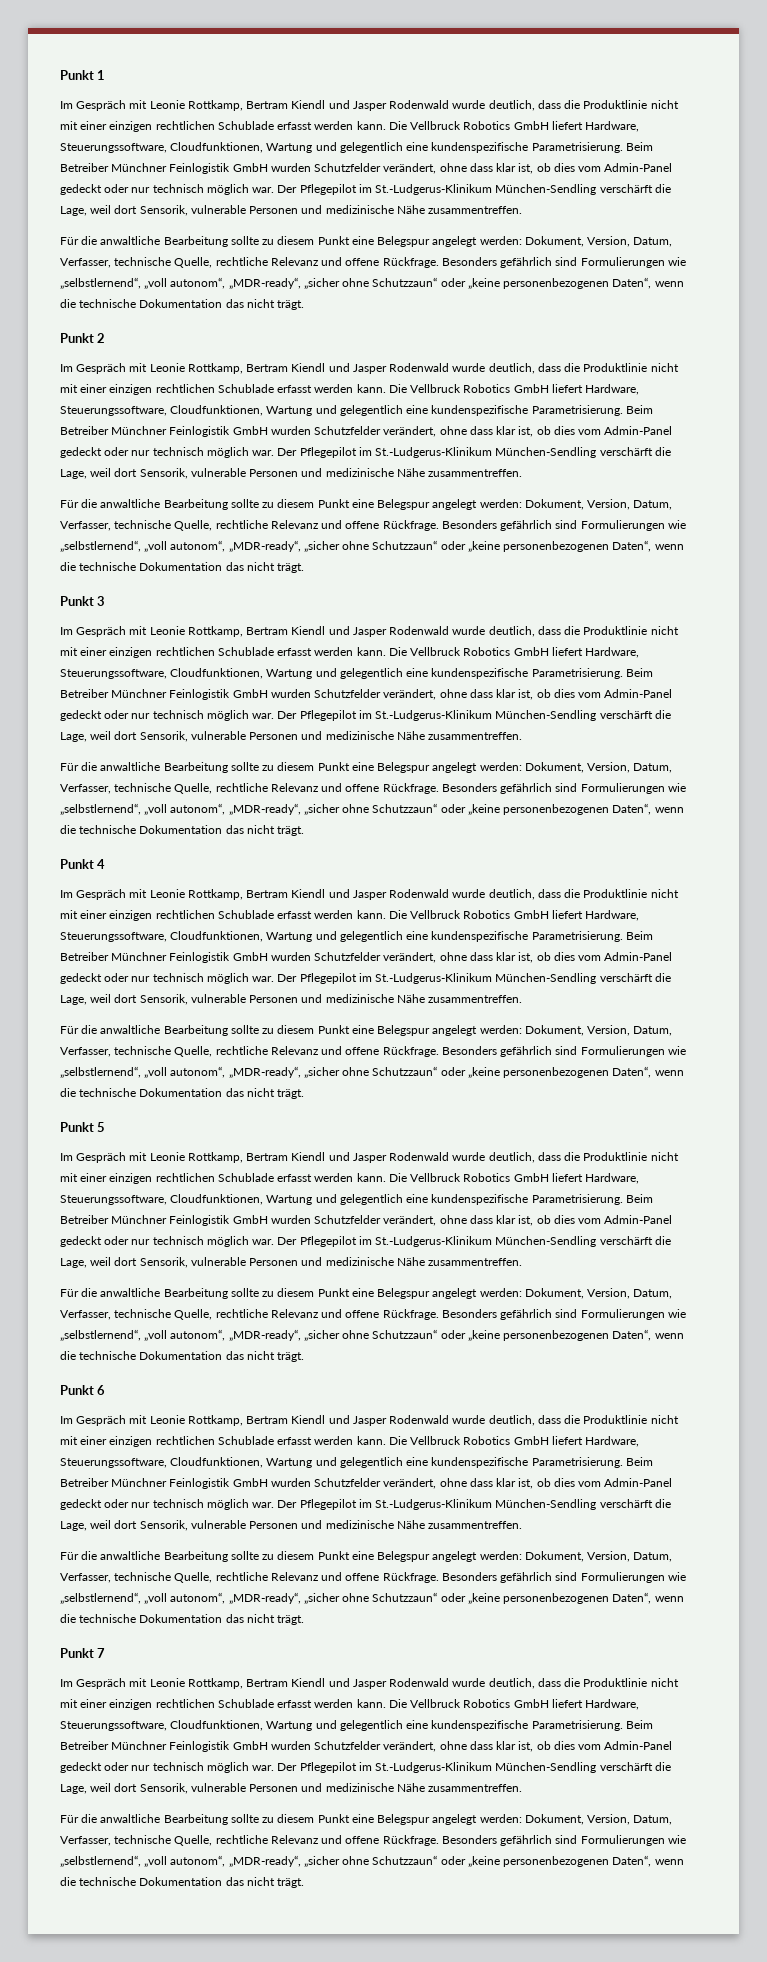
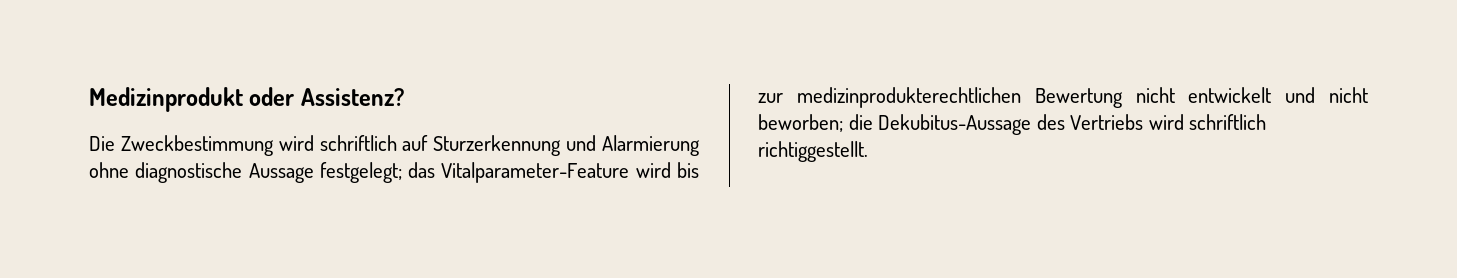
- Punkt 1
- Im Gespräch mit Leonie Rottkamp, Bertram Kiendl und Jasper Rodenwald wurde deutlich, dass die Produktlinie nicht mit einer einzigen rechtlichen Schublade erfasst werden kann. Die Vellbruck Robotics GmbH liefert Hardware, Steuerungssoftware, Cloudfunktionen, Wartung und gelegentlich eine kundenspezifische Parametrisierung. Beim Betreiber Münchner Feinlogistik GmbH wurden Schutzfelder verändert, ohne dass klar ist, ob dies vom Admin-Panel gedeckt oder nur technisch möglich war. Der Pflegepilot im St.-Ludgerus-Klinikum München-Sendling verschärft die Lage, weil dort Sensorik, vulnerable Personen und medizinische Nähe zusammentreffen.
- Für die anwaltliche Bearbeitung sollte zu diesem Punkt eine Belegspur angelegt werden: Dokument, Version, Datum, Verfasser, technische Quelle, rechtliche Relevanz und offene Rückfrage. Besonders gefährlich sind Formulierungen wie „selbstlernend“, „voll autonom“, „MDR-ready“, „sicher ohne Schutzzaun“ oder „keine personenbezogenen Daten“, wenn die technische Dokumentation das nicht trägt.
- Punkt 2
- Im Gespräch mit Leonie Rottkamp, Bertram Kiendl und Jasper Rodenwald wurde deutlich, dass die Produktlinie nicht mit einer einzigen rechtlichen Schublade erfasst werden kann. Die Vellbruck Robotics GmbH liefert Hardware, Steuerungssoftware, Cloudfunktionen, Wartung und gelegentlich eine kundenspezifische Parametrisierung. Beim Betreiber Münchner Feinlogistik GmbH wurden Schutzfelder verändert, ohne dass klar ist, ob dies vom Admin-Panel gedeckt oder nur technisch möglich war. Der Pflegepilot im St.-Ludgerus-Klinikum München-Sendling verschärft die Lage, weil dort Sensorik, vulnerable Personen und medizinische Nähe zusammentreffen.
- Für die anwaltliche Bearbeitung sollte zu diesem Punkt eine Belegspur angelegt werden: Dokument, Version, Datum, Verfasser, technische Quelle, rechtliche Relevanz und offene Rückfrage. Besonders gefährlich sind Formulierungen wie „selbstlernend“, „voll autonom“, „MDR-ready“, „sicher ohne Schutzzaun“ oder „keine personenbezogenen Daten“, wenn die technische Dokumentation das nicht trägt.
- Punkt 3
- Im Gespräch mit Leonie Rottkamp, Bertram Kiendl und Jasper Rodenwald wurde deutlich, dass die Produktlinie nicht mit einer einzigen rechtlichen Schublade erfasst werden kann. Die Vellbruck Robotics GmbH liefert Hardware, Steuerungssoftware, Cloudfunktionen, Wartung und gelegentlich eine kundenspezifische Parametrisierung. Beim Betreiber Münchner Feinlogistik GmbH wurden Schutzfelder verändert, ohne dass klar ist, ob dies vom Admin-Panel gedeckt oder nur technisch möglich war. Der Pflegepilot im St.-Ludgerus-Klinikum München-Sendling verschärft die Lage, weil dort Sensorik, vulnerable Personen und medizinische Nähe zusammentreffen.
- Für die anwaltliche Bearbeitung sollte zu diesem Punkt eine Belegspur angelegt werden: Dokument, Version, Datum, Verfasser, technische Quelle, rechtliche Relevanz und offene Rückfrage. Besonders gefährlich sind Formulierungen wie „selbstlernend“, „voll autonom“, „MDR-ready“, „sicher ohne Schutzzaun“ oder „keine personenbezogenen Daten“, wenn die technische Dokumentation das nicht trägt.
- Punkt 4
- Im Gespräch mit Leonie Rottkamp, Bertram Kiendl und Jasper Rodenwald wurde deutlich, dass die Produktlinie nicht mit einer einzigen rechtlichen Schublade erfasst werden kann. Die Vellbruck Robotics GmbH liefert Hardware, Steuerungssoftware, Cloudfunktionen, Wartung und gelegentlich eine kundenspezifische Parametrisierung. Beim Betreiber Münchner Feinlogistik GmbH wurden Schutzfelder verändert, ohne dass klar ist, ob dies vom Admin-Panel gedeckt oder nur technisch möglich war. Der Pflegepilot im St.-Ludgerus-Klinikum München-Sendling verschärft die Lage, weil dort Sensorik, vulnerable Personen und medizinische Nähe zusammentreffen.
- Für die anwaltliche Bearbeitung sollte zu diesem Punkt eine Belegspur angelegt werden: Dokument, Version, Datum, Verfasser, technische Quelle, rechtliche Relevanz und offene Rückfrage. Besonders gefährlich sind Formulierungen wie „selbstlernend“, „voll autonom“, „MDR-ready“, „sicher ohne Schutzzaun“ oder „keine personenbezogenen Daten“, wenn die technische Dokumentation das nicht trägt.
- Punkt 5
- Im Gespräch mit Leonie Rottkamp, Bertram Kiendl und Jasper Rodenwald wurde deutlich, dass die Produktlinie nicht mit einer einzigen rechtlichen Schublade erfasst werden kann. Die Vellbruck Robotics GmbH liefert Hardware, Steuerungssoftware, Cloudfunktionen, Wartung und gelegentlich eine kundenspezifische Parametrisierung. Beim Betreiber Münchner Feinlogistik GmbH wurden Schutzfelder verändert, ohne dass klar ist, ob dies vom Admin-Panel gedeckt oder nur technisch möglich war. Der Pflegepilot im St.-Ludgerus-Klinikum München-Sendling verschärft die Lage, weil dort Sensorik, vulnerable Personen und medizinische Nähe zusammentreffen.
- Für die anwaltliche Bearbeitung sollte zu diesem Punkt eine Belegspur angelegt werden: Dokument, Version, Datum, Verfasser, technische Quelle, rechtliche Relevanz und offene Rückfrage. Besonders gefährlich sind Formulierungen wie „selbstlernend“, „voll autonom“, „MDR-ready“, „sicher ohne Schutzzaun“ oder „keine personenbezogenen Daten“, wenn die technische Dokumentation das nicht trägt.
- Punkt 6
- Im Gespräch mit Leonie Rottkamp, Bertram Kiendl und Jasper Rodenwald wurde deutlich, dass die Produktlinie nicht mit einer einzigen rechtlichen Schublade erfasst werden kann. Die Vellbruck Robotics GmbH liefert Hardware, Steuerungssoftware, Cloudfunktionen, Wartung und gelegentlich eine kundenspezifische Parametrisierung. Beim Betreiber Münchner Feinlogistik GmbH wurden Schutzfelder verändert, ohne dass klar ist, ob dies vom Admin-Panel gedeckt oder nur technisch möglich war. Der Pflegepilot im St.-Ludgerus-Klinikum München-Sendling verschärft die Lage, weil dort Sensorik, vulnerable Personen und medizinische Nähe zusammentreffen.
- Für die anwaltliche Bearbeitung sollte zu diesem Punkt eine Belegspur angelegt werden: Dokument, Version, Datum, Verfasser, technische Quelle, rechtliche Relevanz und offene Rückfrage. Besonders gefährlich sind Formulierungen wie „selbstlernend“, „voll autonom“, „MDR-ready“, „sicher ohne Schutzzaun“ oder „keine personenbezogenen Daten“, wenn die technische Dokumentation das nicht trägt.
- Punkt 7
- Im Gespräch mit Leonie Rottkamp, Bertram Kiendl und Jasper Rodenwald wurde deutlich, dass die Produktlinie nicht mit einer einzigen rechtlichen Schublade erfasst werden kann. Die Vellbruck Robotics GmbH liefert Hardware, Steuerungssoftware, Cloudfunktionen, Wartung und gelegentlich eine kundenspezifische Parametrisierung. Beim Betreiber Münchner Feinlogistik GmbH wurden Schutzfelder verändert, ohne dass klar ist, ob dies vom Admin-Panel gedeckt oder nur technisch möglich war. Der Pflegepilot im St.-Ludgerus-Klinikum München-Sendling verschärft die Lage, weil dort Sensorik, vulnerable Personen und medizinische Nähe zusammentreffen.
- Für die anwaltliche Bearbeitung sollte zu diesem Punkt eine Belegspur angelegt werden: Dokument, Version, Datum, Verfasser, technische Quelle, rechtliche Relevanz und offene Rückfrage. Besonders gefährlich sind Formulierungen wie „selbstlernend“, „voll autonom“, „MDR-ready“, „sicher ohne Schutzzaun“ oder „keine personenbezogenen Daten“, wenn die technische Dokumentation das nicht trägt.
+ Medizinprodukt oder Assistenz?
+ Die Zweckbestimmung wird schriftlich auf Sturzerkennung und Alarmierung ohne diagnostische Aussage festgelegt; das Vitalparameter-Feature wird bis zur medizinprodukterechtlichen Bewertung nicht entwickelt und nicht beworben; die Dekubitus-Aussage des Vertriebs wird schriftlich richtiggestellt.

